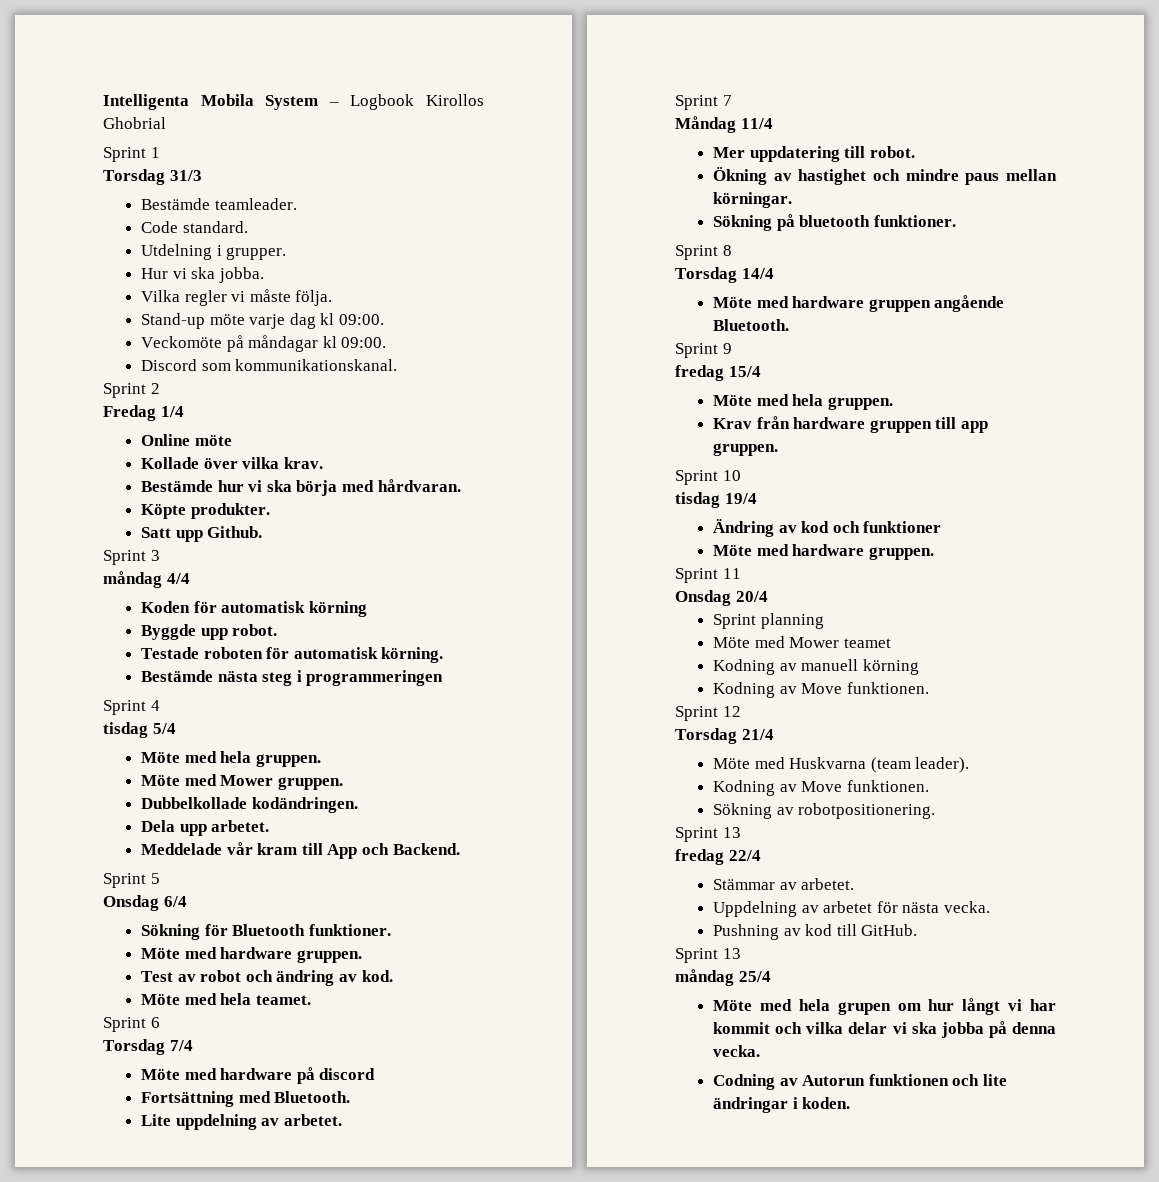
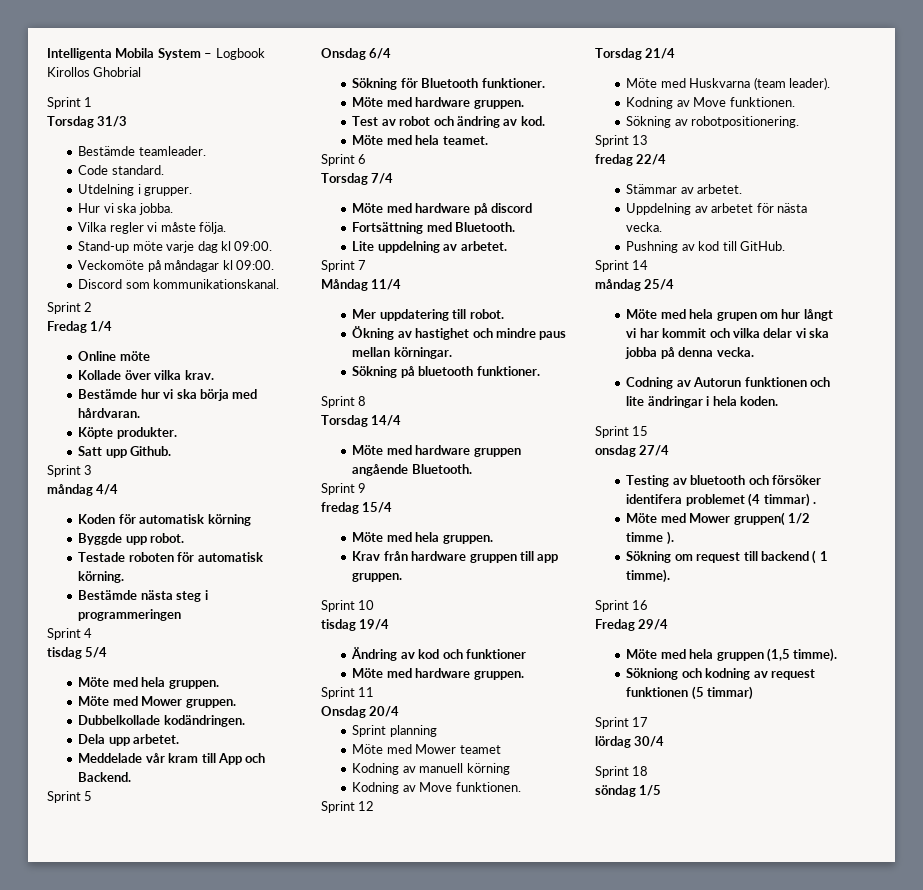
  Pushning av kod till GitHub.
- Sprint 13
+ Sprint 14
- Codning av Autorun funktionen och lite ändringar i koden.
+ Codning av Autorun funktionen och lite ändringar i hela koden.
+ Sprint 15
+ onsdag 27/4
+ Testing av bluetooth och försöker identifera problemet (4 timmar) .
+ Möte med Mower gruppen( 1/2 timme ).
+ Sökning om request till backend ( 1 timme).
+ Sprint 16
+ Fredag 29/4
+ Möte med hela gruppen (1,5 timme).
+ Sökniong och kodning av request funktionen (5 timmar)
+ Sprint 17
+ lördag 30/4
+ Sprint 18
+ söndag 1/5

